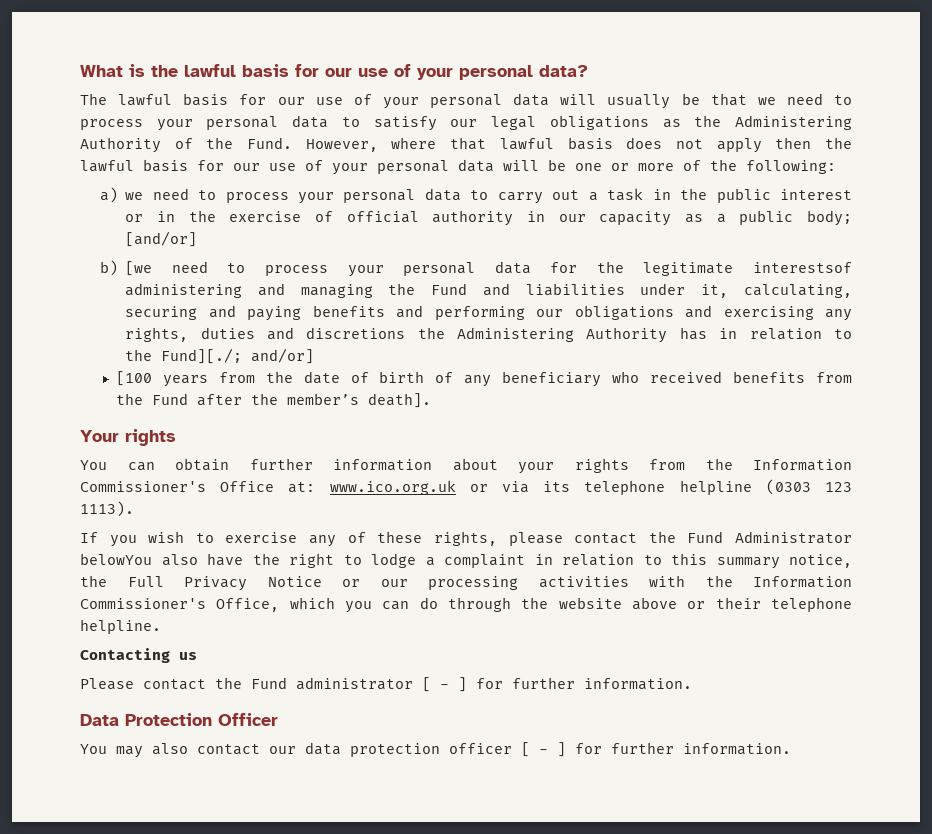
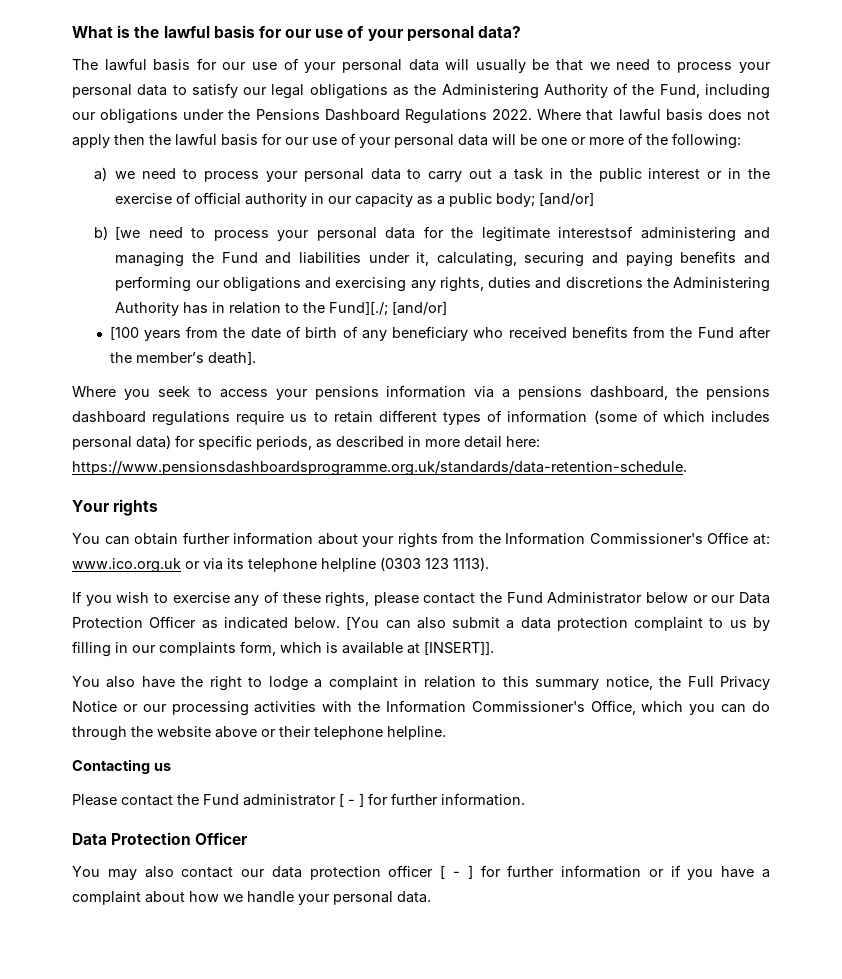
- The lawful basis for our use of your personal data will usually be that we need to process your personal data to satisfy our legal obligations as the Administering Authority of the Fund. However, where that lawful basis does not apply then the lawful basis for our use of your personal data will be one or more of the following:
+ The lawful basis for our use of your personal data will usually be that we need to process your personal data to satisfy our legal obligations as the Administering Authority of the Fund, including our obligations under the Pensions Dashboard Regulations 2022. Where that lawful basis does not apply then the lawful basis for our use of your personal data will be one or more of the following:
- b) [we need to process your personal data for the legitimate interestsof administering and managing the Fund and liabilities under it, calculating, securing and paying benefits and performing our obligations and exercising any rights, duties and discretions the Administering Authority has in relation to the Fund][./; and/or]
+ b) [we need to process your personal data for the legitimate interestsof administering and managing the Fund and liabilities under it, calculating, securing and paying benefits and performing our obligations and exercising any rights, duties and discretions the Administering Authority has in relation to the Fund][./; [and/or]
+ Where you seek to access your pensions information via a pensions dashboard, the pensions dashboard regulations require us to retain different types of information (some of which includes personal data) for specific periods, as described in more detail here: https://www.pensionsdashboardsprogramme.org.uk/standards/data-retention-schedule.
- If you wish to exercise any of these rights, please contact the Fund Administrator belowYou also have the right to lodge a complaint in relation to this summary notice, the Full Privacy Notice or our processing activities with the Information Commissioner's Office, which you can do through the website above or their telephone helpline.
+ If you wish to exercise any of these rights, please contact the Fund Administrator below or our Data Protection Officer as indicated below. [You can also submit a data protection complaint to us by filling in our complaints form, which is available at [INSERT]].
+ You also have the right to lodge a complaint in relation to this summary notice, the Full Privacy Notice or our processing activities with the Information Commissioner's Office, which you can do through the website above or their telephone helpline.
- You may also contact our data protection officer [ - ] for further information.
+ You may also contact our data protection officer [ - ] for further information or if you have a complaint about how we handle your personal data.

